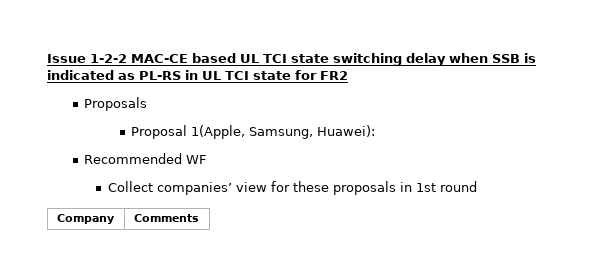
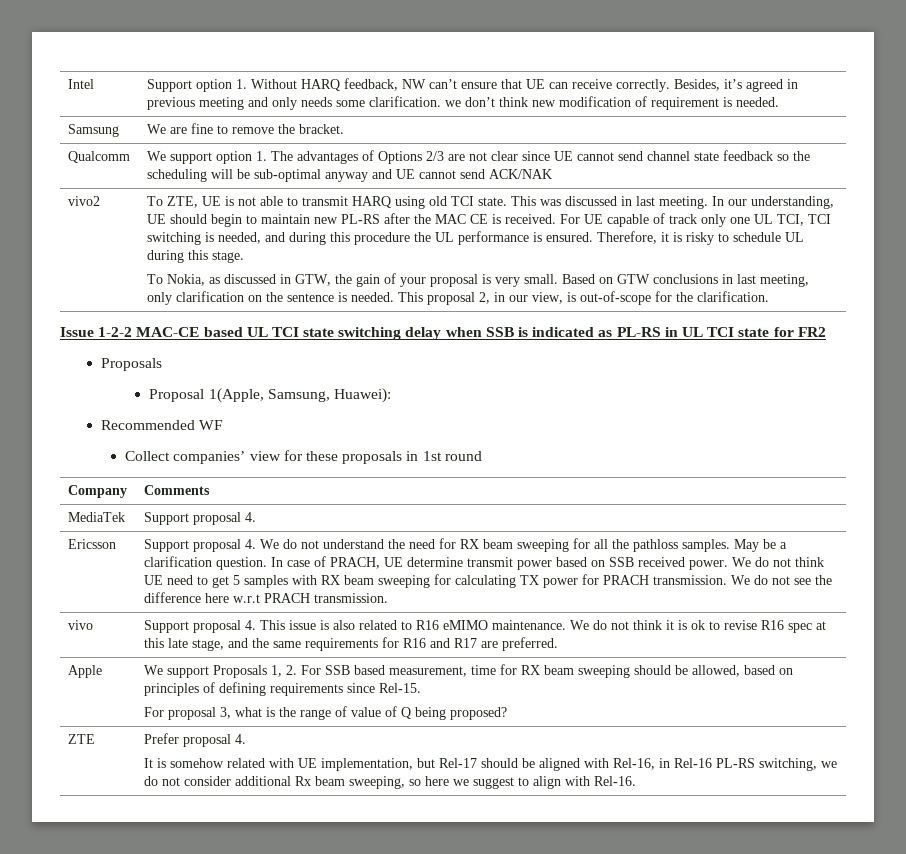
+ Intel | Support option 1. Without HARQ feedback, NW can’t ensure that UE can receive correctly. Besides, it’s agreed in previous meeting and only needs some clarification. we don’t think new modification of requirement is needed.
+ Samsung | We are fine to remove the bracket.
+ Qualcomm | We support option 1. The advantages of Options 2/3 are not clear since UE cannot send channel state feedback so the scheduling will be sub-optimal anyway and UE cannot send ACK/NAK
+ vivo2 | To ZTE, UE is not able to transmit HARQ using old TCI state. This was discussed in last meeting. In our understanding, UE should begin to maintain new PL-RS after the MAC CE is received. For UE capable of track only one UL TCI, TCI switching is needed, and during this procedure the UL performance is ensured. Therefore, it is risky to schedule UL during this stage.
+ To Nokia, as discussed in GTW, the gain of your proposal is very small. Based on GTW conclusions in last meeting, only clarification on the sentence is needed. This proposal 2, in our view, is out-of-scope for the clarification.
+ MediaTek | Support proposal 4.
+ Ericsson | Support proposal 4. We do not understand the need for RX beam sweeping for all the pathloss samples. May be a clarification question. In case of PRACH, UE determine transmit power based on SSB received power. We do not think UE need to get 5 samples with RX beam sweeping for calculating TX power for PRACH transmission. We do not see the difference here w.r.t PRACH transmission.
+ vivo | Support proposal 4. This issue is also related to R16 eMIMO maintenance. We do not think it is ok to revise R16 spec at this late stage, and the same requirements for R16 and R17 are preferred.
+ Apple | We support Proposals 1, 2. For SSB based measurement, time for RX beam sweeping should be allowed, based on principles of defining requirements since Rel-15.
+ For proposal 3, what is the range of value of Q being proposed?
+ ZTE | Prefer proposal 4.
+ It is somehow related with UE implementation, but Rel-17 should be aligned with Rel-16, in Rel-16 PL-RS switching, we do not consider additional Rx beam sweeping, so here we suggest to align with Rel-16.

